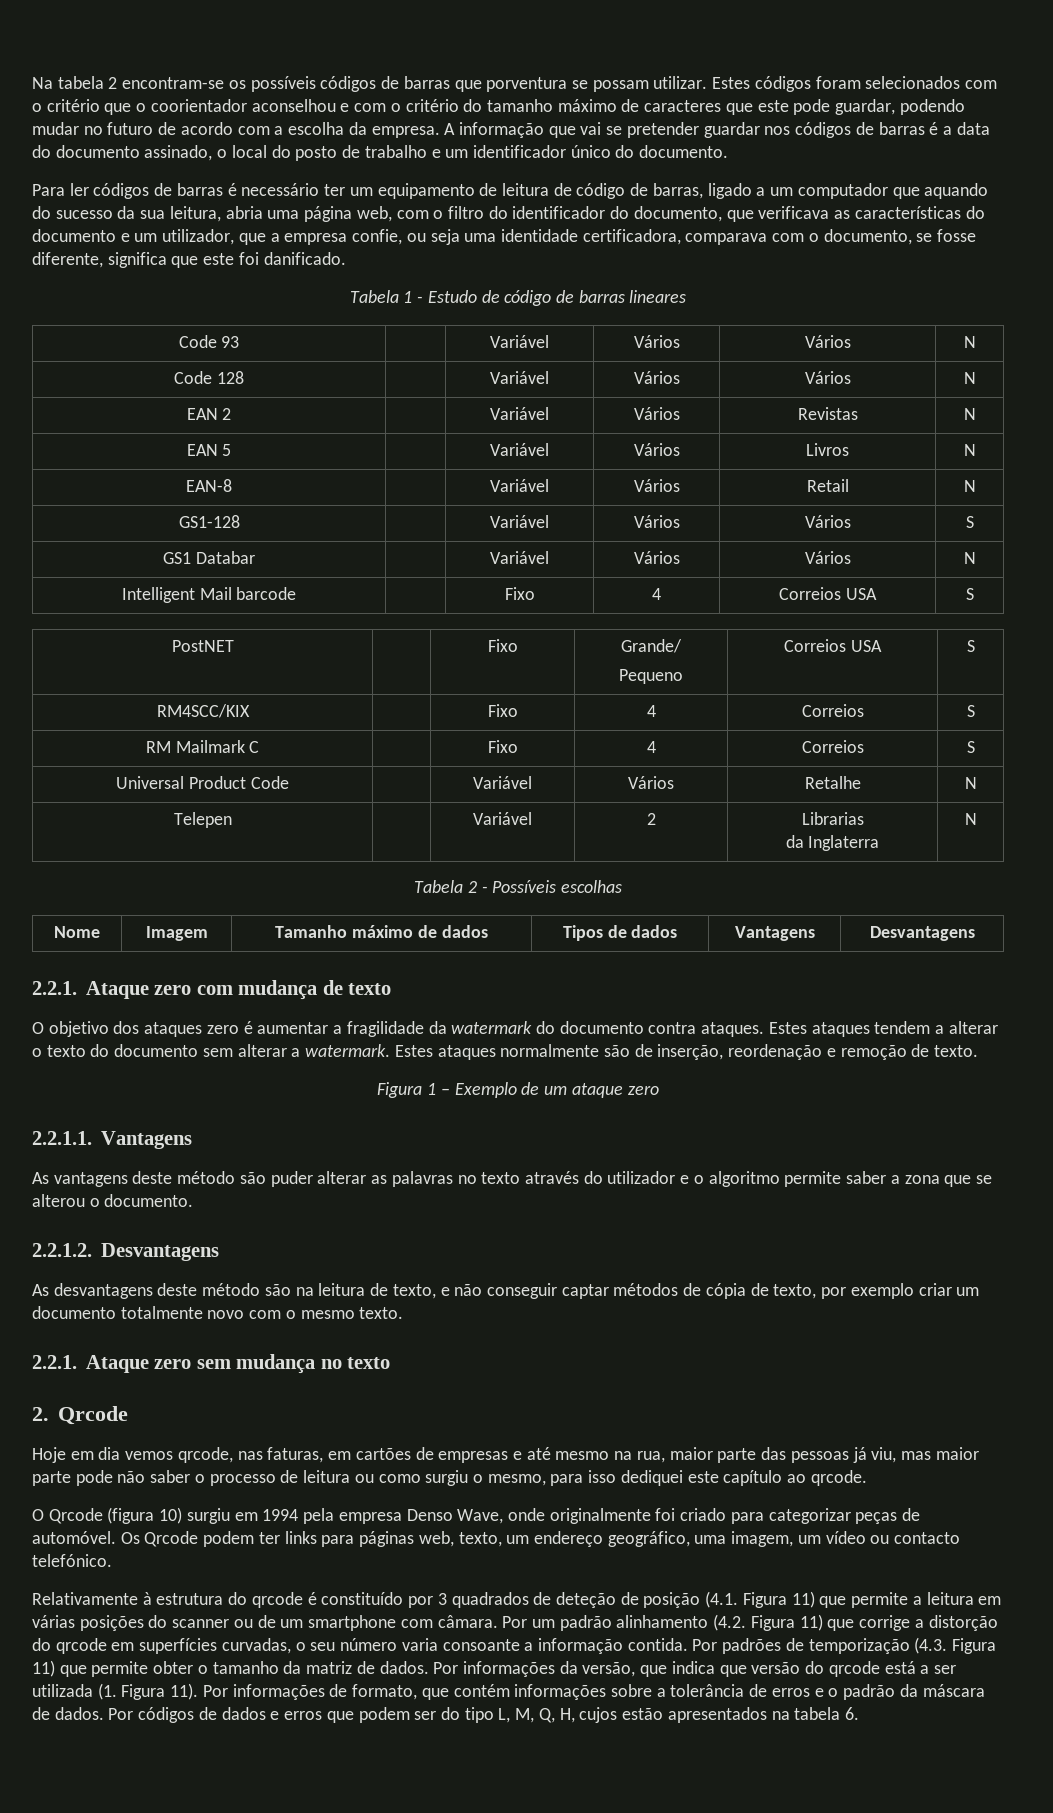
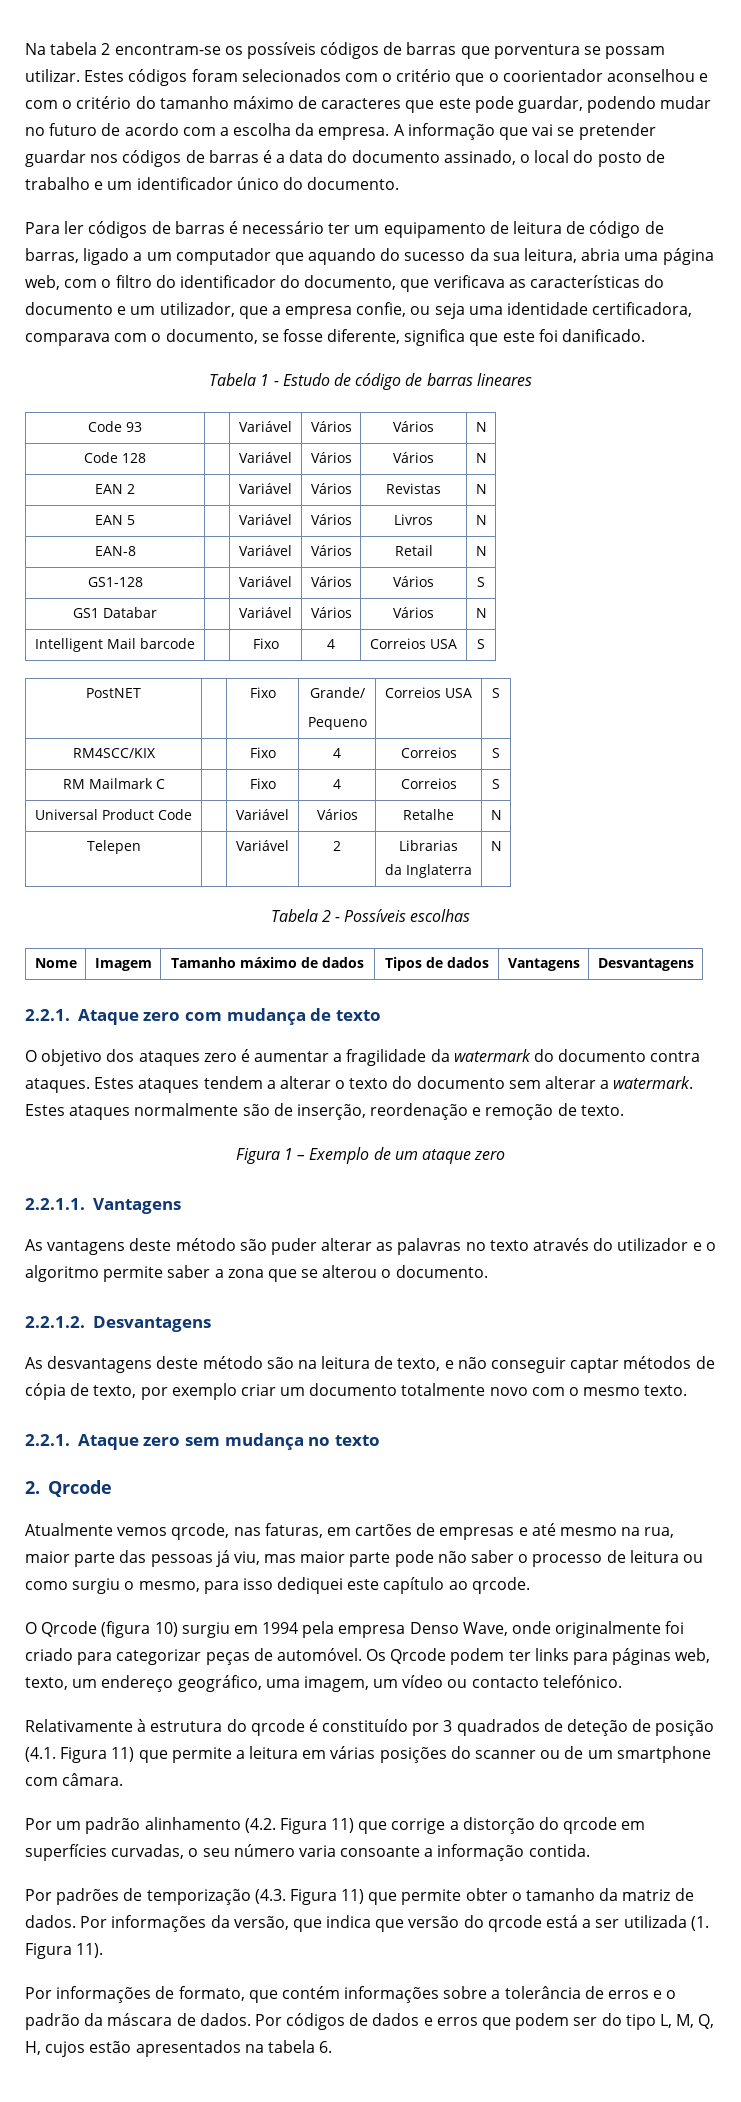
- Hoje em dia vemos qrcode, nas faturas, em cartões de empresas e até mesmo na rua, maior parte das pessoas já viu, mas maior parte pode não saber o processo de leitura ou como surgiu o mesmo, para isso dediquei este capítulo ao qrcode.
+ Atualmente vemos qrcode, nas faturas, em cartões de empresas e até mesmo na rua, maior parte das pessoas já viu, mas maior parte pode não saber o processo de leitura ou como surgiu o mesmo, para isso dediquei este capítulo ao qrcode.
- Relativamente à estrutura do qrcode é constituído por 3 quadrados de deteção de posição (4.1. Figura 11) que permite a leitura em várias posições do scanner ou de um smartphone com câmara. Por um padrão alinhamento (4.2. Figura 11) que corrige a distorção do qrcode em superfícies curvadas, o seu número varia consoante a informação contida. Por padrões de temporização (4.3. Figura 11) que permite obter o tamanho da matriz de dados.
+ Relativamente à estrutura do qrcode é constituído por 3 quadrados de deteção de posição (4.1. Figura 11) que permite a leitura em várias posições do scanner ou de um smartphone com câmara.
+ Por um padrão alinhamento (4.2. Figura 11) que corrige a distorção do qrcode em superfícies curvadas, o seu número varia consoante a informação contida.
+ Por padrões de temporização (4.3. Figura 11) que permite obter o tamanho da matriz de dados.
- Por informações da versão, que indica que versão do qrcode está a ser utilizada (1. Figura 11). Por informações de formato, que contém informações sobre a tolerância de erros e o padrão da máscara de dados.
+ Por informações da versão, que indica que versão do qrcode está a ser utilizada (1. Figura 11).
+ Por informações de formato, que contém informações sobre a tolerância de erros e o padrão da máscara de dados.

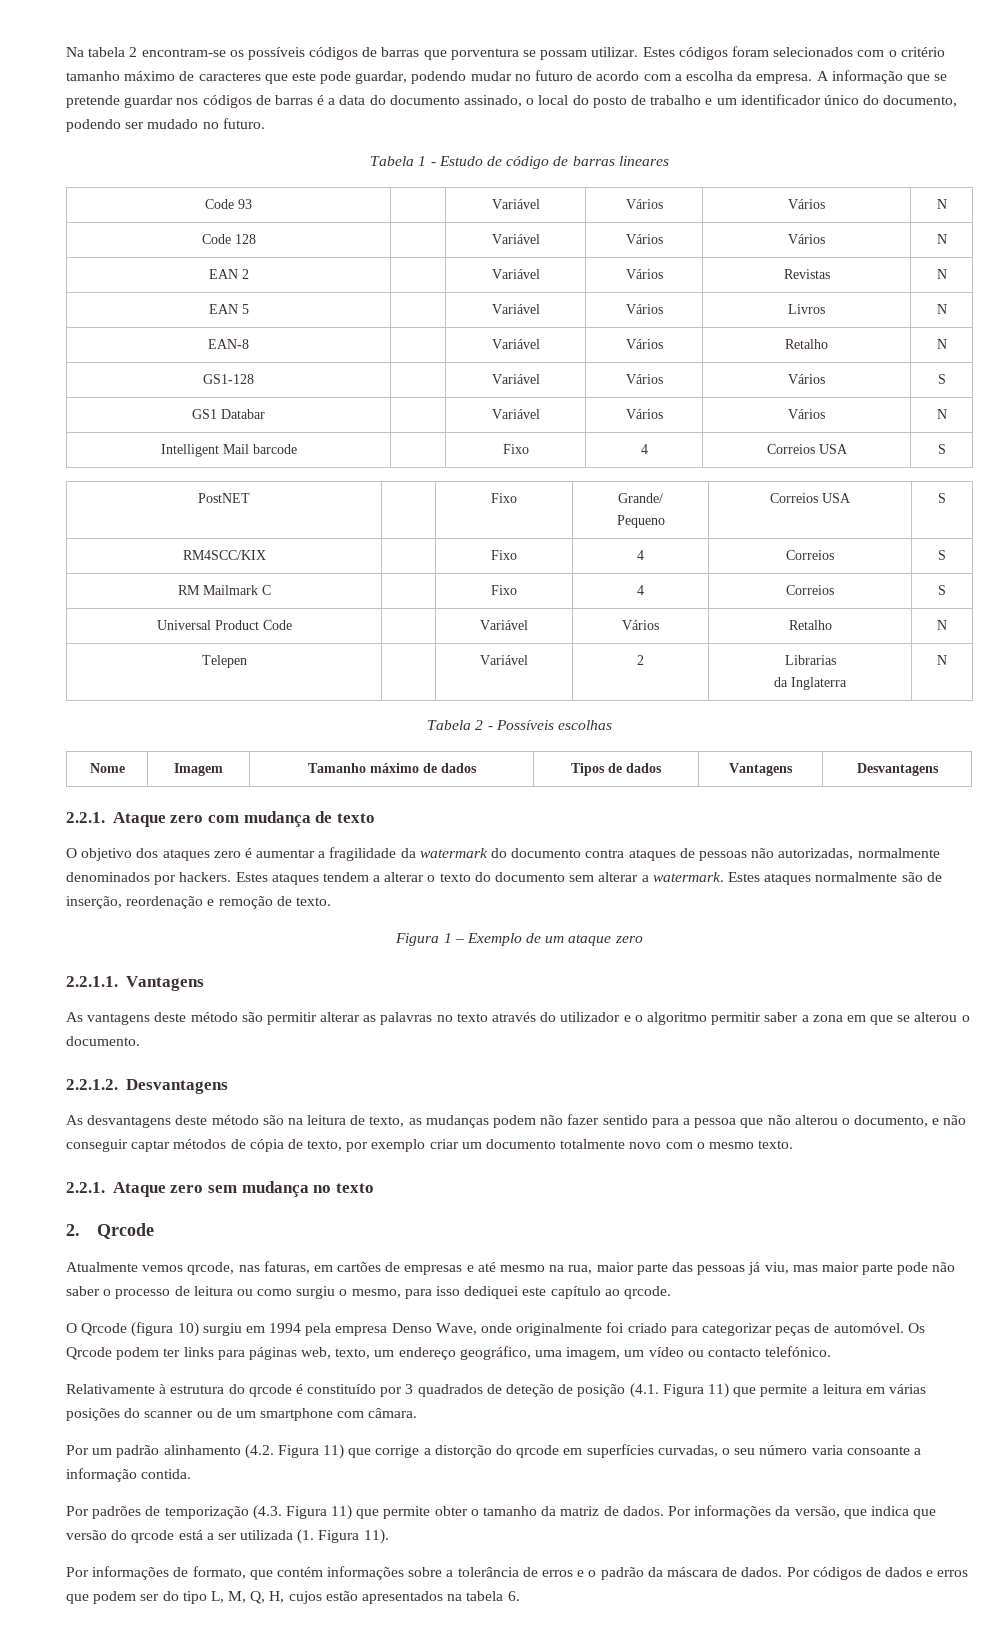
- Estes códigos foram selecionados com o critério que o coorientador aconselhou e com o critério do tamanho máximo de caracteres que este pode guardar, podendo mudar no futuro de acordo com a escolha da empresa.
+ Estes códigos foram selecionados com o critério tamanho máximo de caracteres que este pode guardar, podendo mudar no futuro de acordo com a escolha da empresa.
- A informação que vai se pretender guardar nos códigos de barras é a data do documento assinado, o local do posto de trabalho e um identificador único do documento.
- Para ler códigos de barras é necessário ter um equipamento de leitura de código de barras, ligado a um computador que aquando do sucesso da sua leitura, abria uma página web, com o filtro do identificador do documento, que verificava as características do documento e um utilizador, que a empresa confie, ou seja uma identidade certificadora, comparava com o documento, se fosse diferente, significa que este foi danificado.
+ A informação que se pretende guardar nos códigos de barras é a data do documento assinado, o local do posto de trabalho e um identificador único do documento, podendo ser mudado no futuro.
- EAN-8 | | Variável | Vários | Retail | N
+ EAN-8 | | Variável | Vários | Retalho | N
- Universal Product Code | | Variável | Vários | Retalhe | N
+ Universal Product Code | | Variável | Vários | Retalho | N
- O objetivo dos ataques zero é aumentar a fragilidade da watermark do documento contra ataques.
+ O objetivo dos ataques zero é aumentar a fragilidade da watermark do documento contra ataques de pessoas não autorizadas, normalmente denominados por hackers.
- As vantagens deste método são puder alterar as palavras no texto através do utilizador e o algoritmo permite saber a zona que se alterou o documento.
+ As vantagens deste método são permitir alterar as palavras no texto através do utilizador e o algoritmo permitir saber a zona em que se alterou o documento.
- As desvantagens deste método são na leitura de texto, e não conseguir captar métodos de cópia de texto, por exemplo criar um documento totalmente novo com o mesmo texto.
+ As desvantagens deste método são na leitura de texto, as mudanças podem não fazer sentido para a pessoa que não alterou o documento, e não conseguir captar métodos de cópia de texto, por exemplo criar um documento totalmente novo com o mesmo texto.

